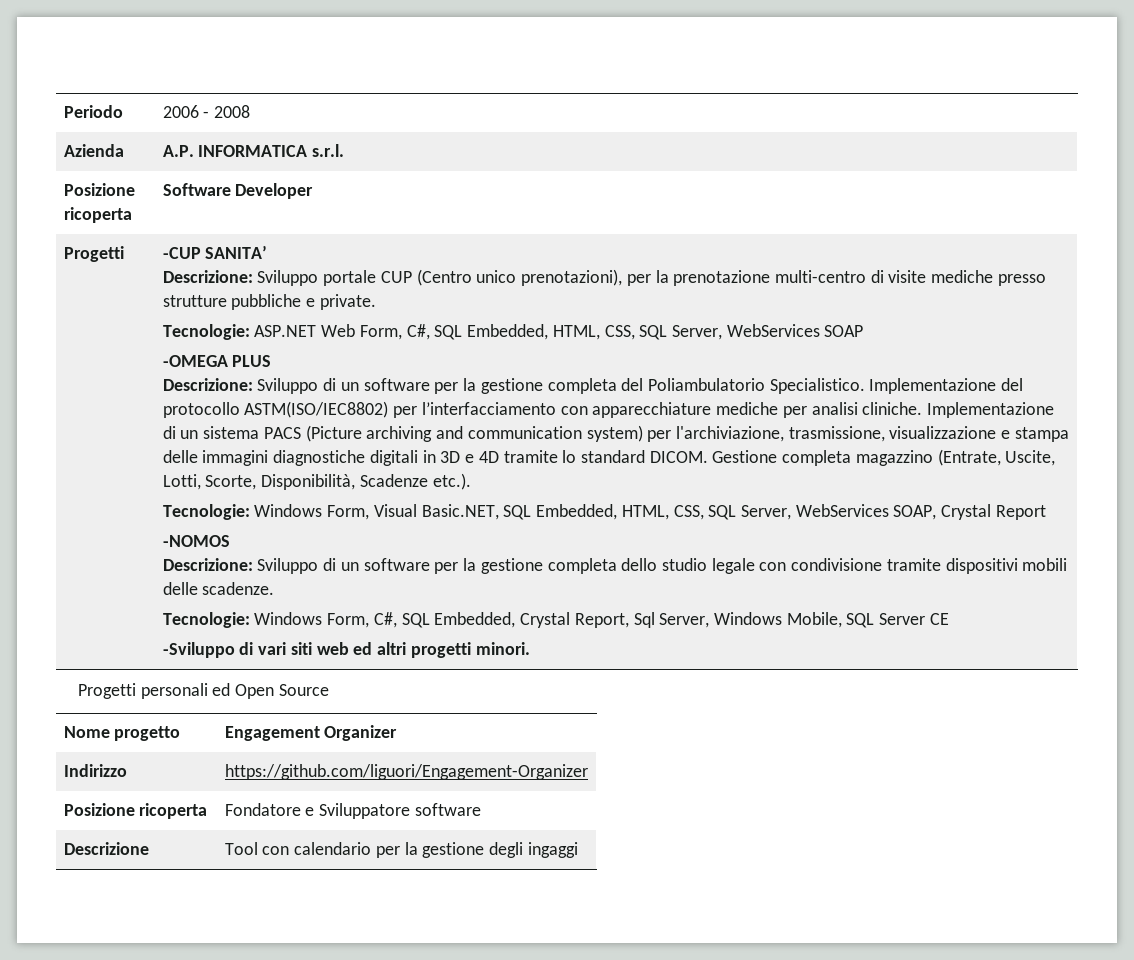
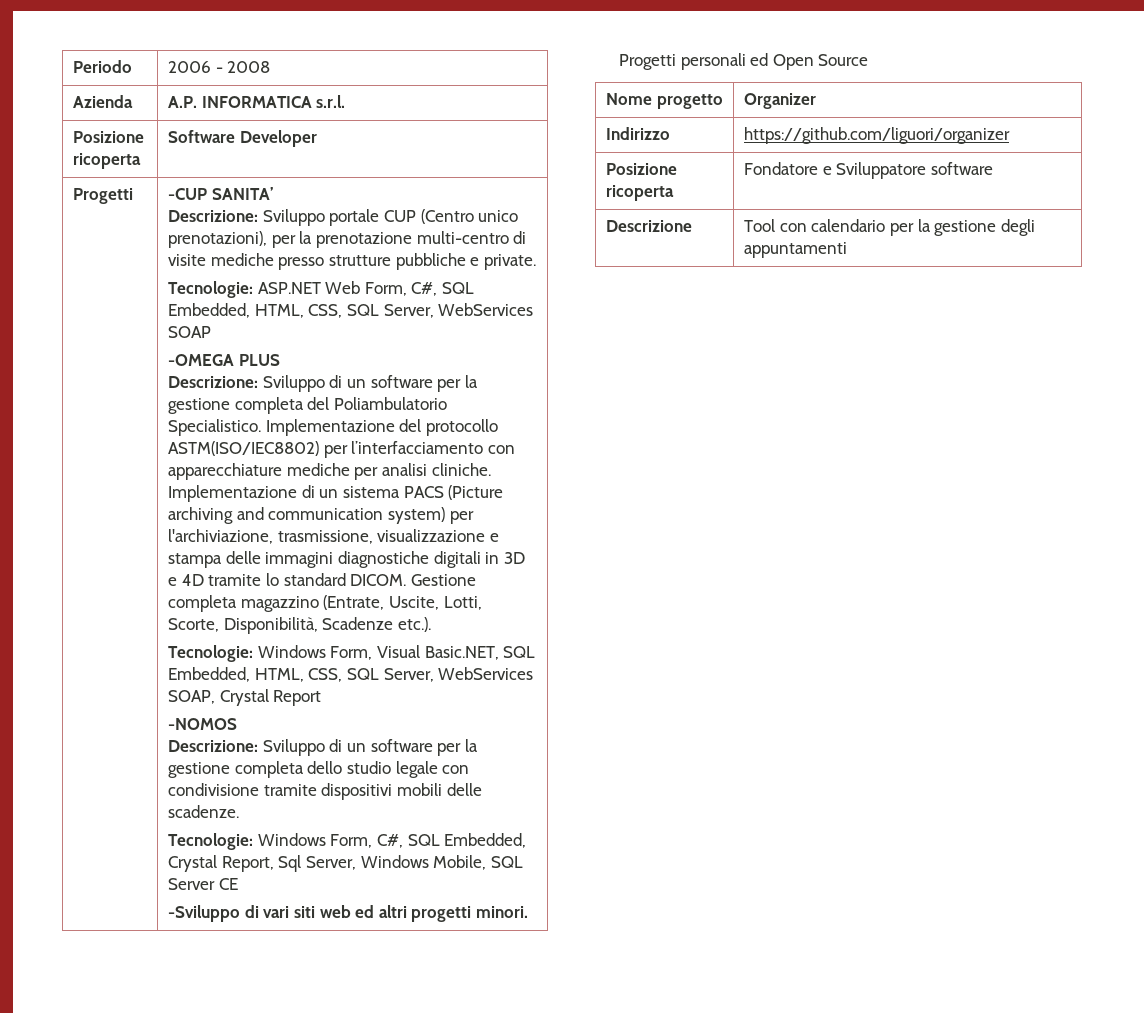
- Nome progetto | Engagement Organizer
+ Nome progetto | Organizer
- Indirizzo | https://github.com/liguori/Engagement-Organizer
+ Indirizzo | https://github.com/liguori/organizer
- Descrizione | Tool con calendario per la gestione degli ingaggi
+ Descrizione | Tool con calendario per la gestione degli appuntamenti

